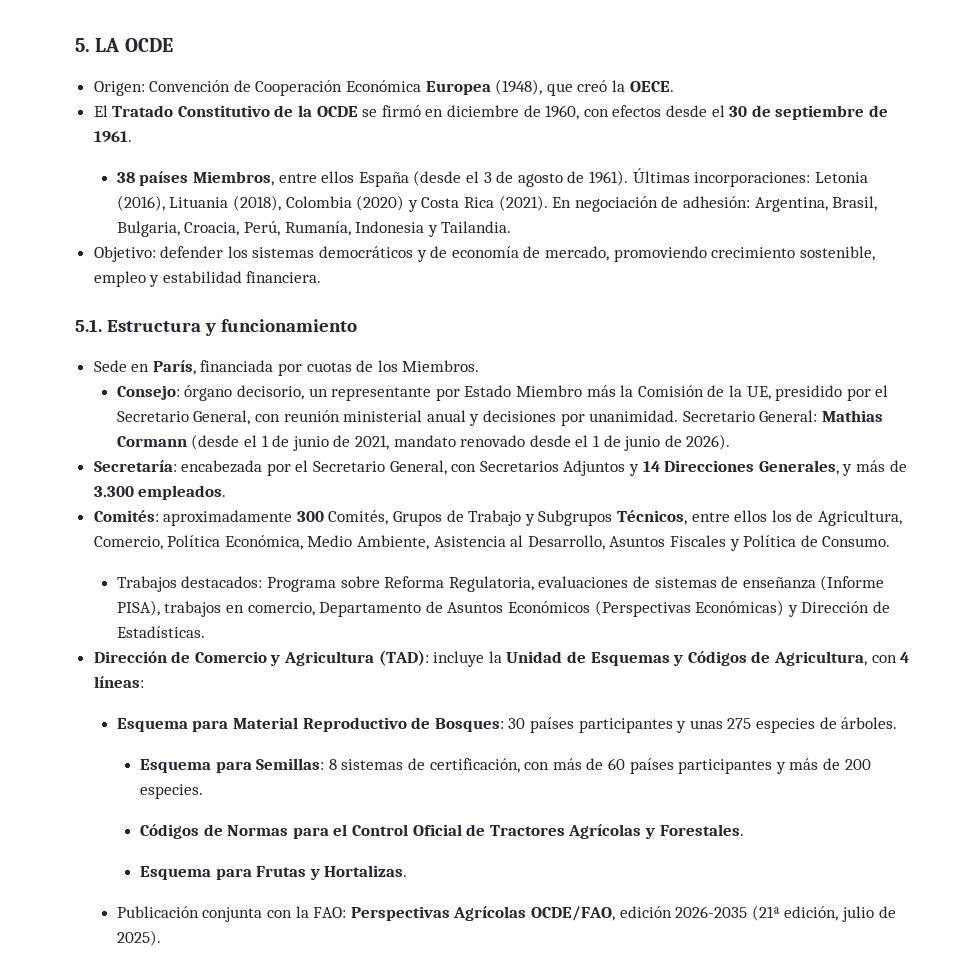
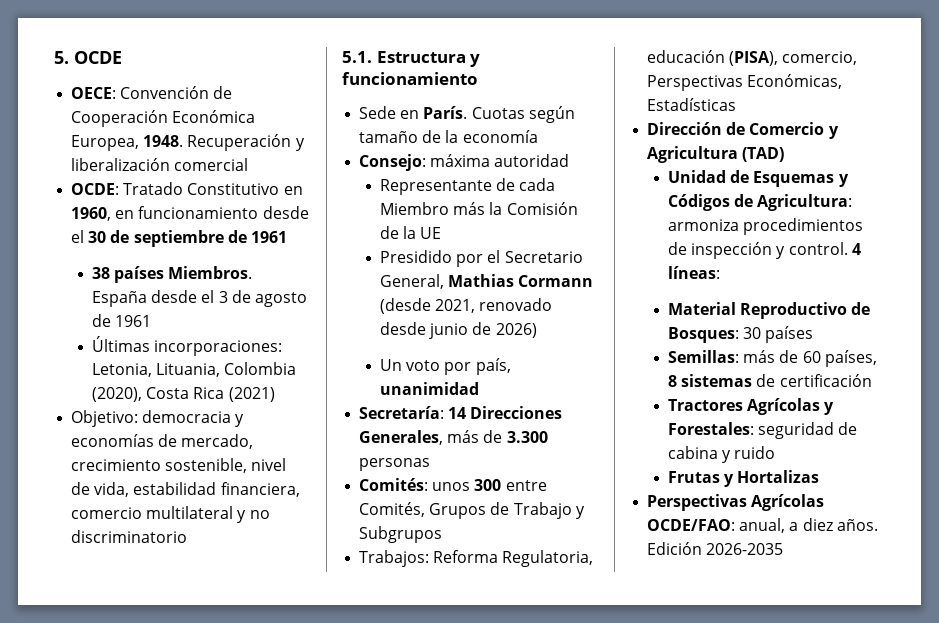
- 5. LA OCDE
+ 5. OCDE
- Origen: Convención de Cooperación Económica Europea (1948), que creó la OECE.
- El Tratado Constitutivo de la OCDE se firmó en diciembre de 1960, con efectos desde el 30 de septiembre de 1961.
+ OECE: Convención de Cooperación Económica Europea, 1948. Recuperación y liberalización comercial
+ OCDE: Tratado Constitutivo en 1960, en funcionamiento desde el 30 de septiembre de 1961
- 38 países Miembros, entre ellos España (desde el 3 de agosto de 1961). Últimas incorporaciones: Letonia (2016), Lituania (2018), Colombia (2020) y Costa Rica (2021). En negociación de adhesión: Argentina, Brasil, Bulgaria, Croacia, Perú, Rumanía, Indonesia y Tailandia.
- Objetivo: defender los sistemas democráticos y de economía de mercado, promoviendo crecimiento sostenible, empleo y estabilidad financiera.
+ 38 países Miembros. España desde el 3 de agosto de 1961
+ Últimas incorporaciones: Letonia, Lituania, Colombia (2020), Costa Rica (2021)
+ Objetivo: democracia y economías de mercado, crecimiento sostenible, nivel de vida, estabilidad financiera, comercio multilateral y no discriminatorio
- Sede en París, financiada por cuotas de los Miembros.
- Consejo: órgano decisorio, un representante por Estado Miembro más la Comisión de la UE, presidido por el Secretario General, con reunión ministerial anual y decisiones por unanimidad. Secretario General: Mathias Cormann (desde el 1 de junio de 2021, mandato renovado desde el 1 de junio de 2026).
- Secretaría: encabezada por el Secretario General, con Secretarios Adjuntos y 14 Direcciones Generales, y más de 3.300 empleados.
+ Sede en París. Cuotas según tamaño de la economía
+ Consejo: máxima autoridad
+ Representante de cada Miembro más la Comisión de la UE
+ Presidido por el Secretario General, Mathias Cormann (desde 2021, renovado desde junio de 2026)
+ Un voto por país, unanimidad
+ Secretaría: 14 Direcciones Generales, más de 3.300 personas
- Comités: aproximadamente 300 Comités, Grupos de Trabajo y Subgrupos Técnicos, entre ellos los de Agricultura, Comercio, Política Económica, Medio Ambiente, Asistencia al Desarrollo, Asuntos Fiscales y Política de Consumo.
- Trabajos destacados: Programa sobre Reforma Regulatoria, evaluaciones de sistemas de enseñanza (Informe PISA), trabajos en comercio, Departamento de Asuntos Económicos (Perspectivas Económicas) y Dirección de Estadísticas.
+ Comités: unos 300 entre Comités, Grupos de Trabajo y Subgrupos
+ Trabajos: Reforma Regulatoria, educación (PISA), comercio, Perspectivas Económicas, Estadísticas
- Dirección de Comercio y Agricultura (TAD): incluye la Unidad de Esquemas y Códigos de Agricultura, con 4 líneas:
+ Dirección de Comercio y Agricultura (TAD)
+ Unidad de Esquemas y Códigos de Agricultura: armoniza procedimientos de inspección y control. 4 líneas:
- Esquema para Material Reproductivo de Bosques: 30 países participantes y unas 275 especies de árboles.
- Esquema para Semillas: 8 sistemas de certificación, con más de 60 países participantes y más de 200 especies.
- Códigos de Normas para el Control Oficial de Tractores Agrícolas y Forestales.
- Esquema para Frutas y Hortalizas.
- Publicación conjunta con la FAO: Perspectivas Agrícolas OCDE/FAO, edición 2026-2035 (21ª edición, julio de 2025).
+ Material Reproductivo de Bosques: 30 países
+ Semillas: más de 60 países, 8 sistemas de certificación
+ Tractores Agrícolas y Forestales: seguridad de cabina y ruido
+ Frutas y Hortalizas
+ Perspectivas Agrícolas OCDE/FAO: anual, a diez años. Edición 2026-2035

